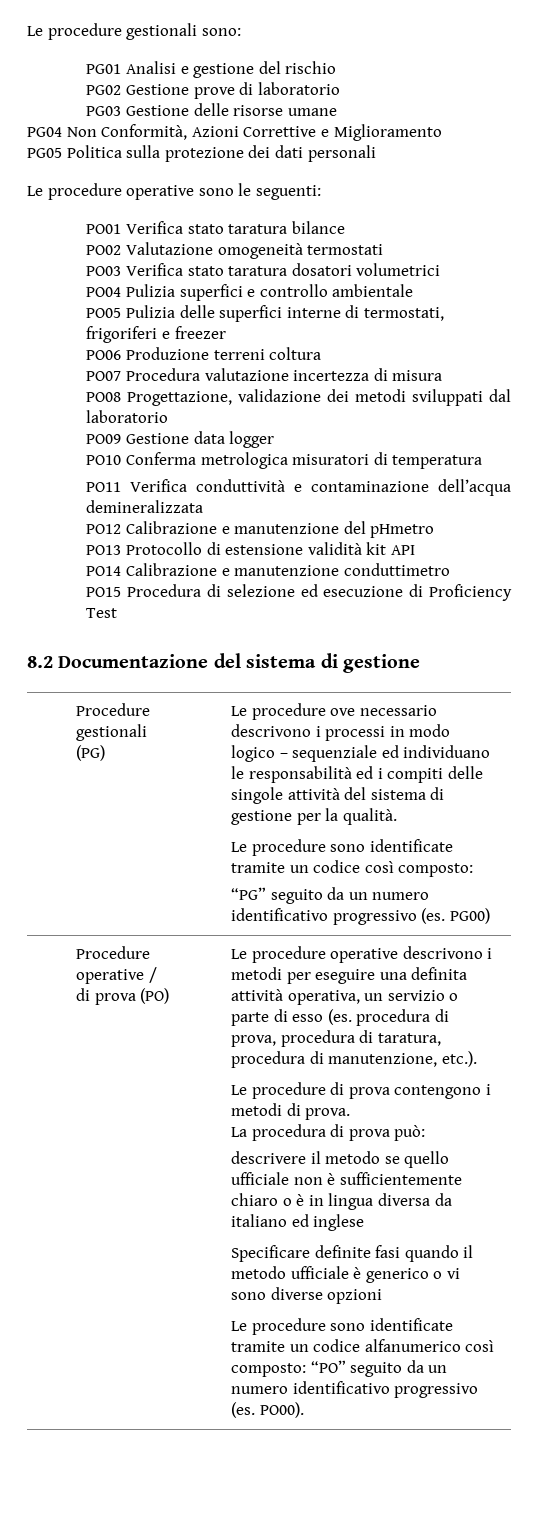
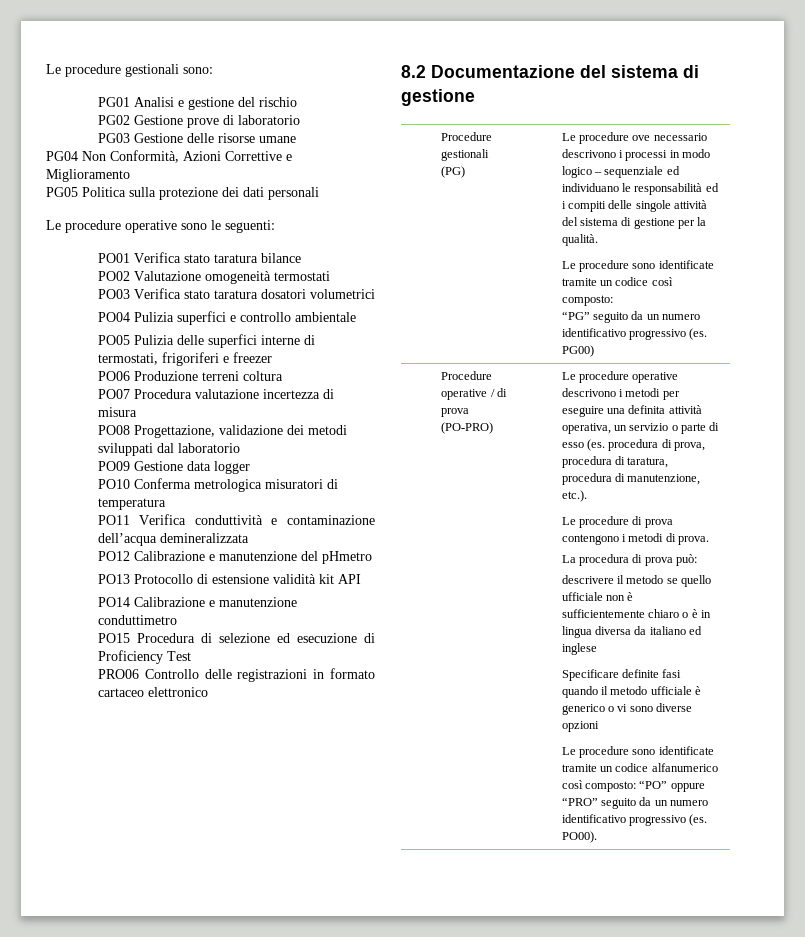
+ PRO06 Controllo delle registrazioni in formato cartaceo elettronico
- Procedure operative / di prova (PO)
+ Procedure operative / di prova (PO-PRO)
- Le procedure sono identificate tramite un codice alfanumerico così composto: “PO” seguito da un numero identificativo progressivo (es.
+ Le procedure sono identificate tramite un codice alfanumerico così composto: “PO” oppure “PRO” seguito da un numero identificativo progressivo (es.

